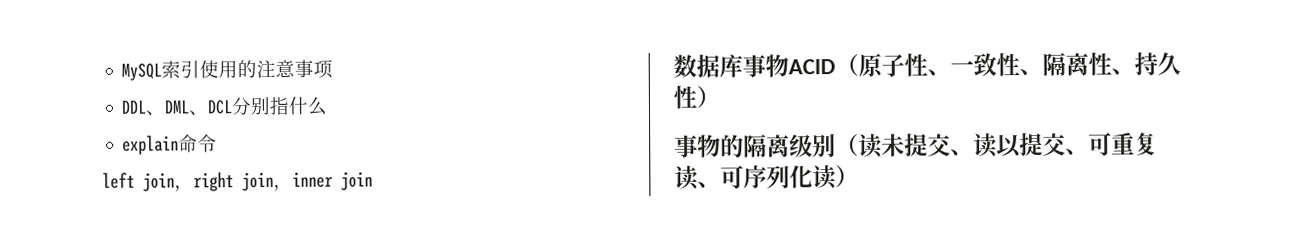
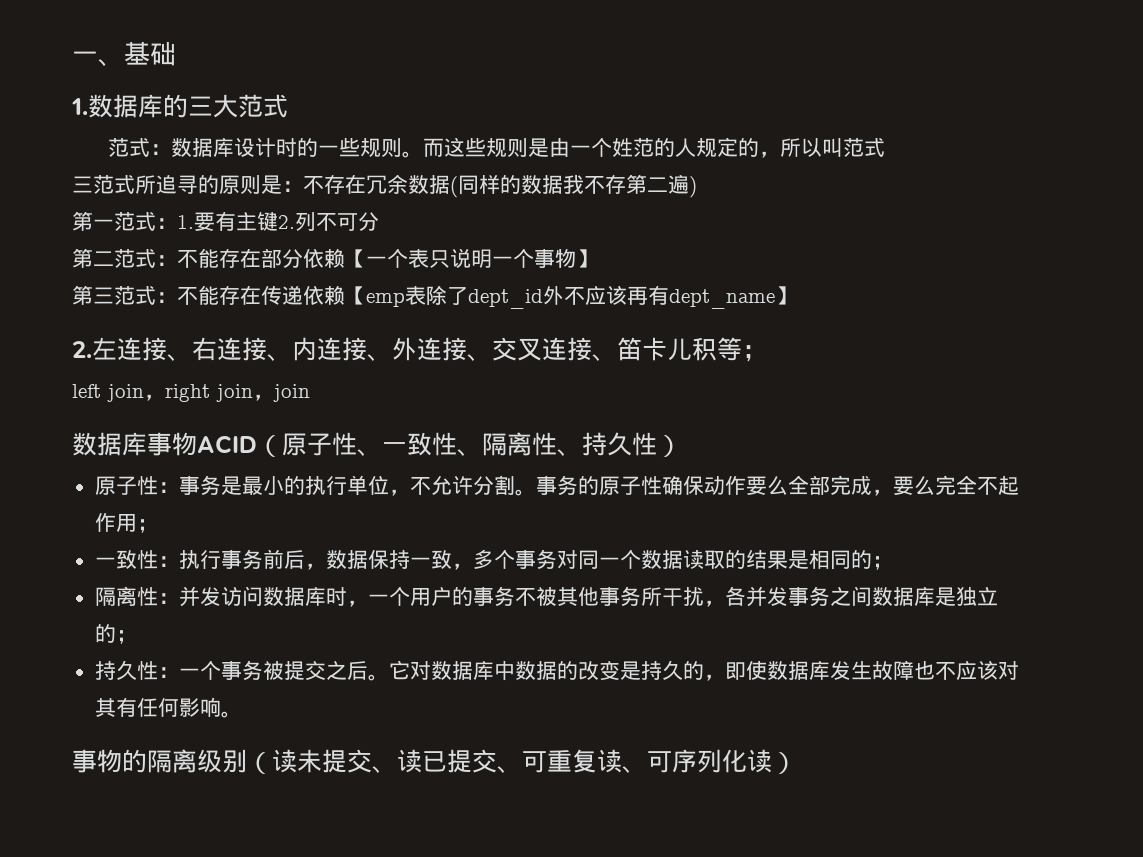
- MySQL索引使用的注意事项
- DDL、DML、DCL分别指什么
- explain命令
+ 一、基础
+ 1.数据库的三大范式
+ 范式：数据库设计时的一些规则。而这些规则是由一个姓范的人规定的，所以叫范式
+ 三范式所追寻的原则是：不存在冗余数据(同样的数据我不存第二遍)
+ 第一范式：1.要有主键2.列不可分
+ 第二范式：不能存在部分依赖【一个表只说明一个事物】
+ 第三范式：不能存在传递依赖【emp表除了dept_id外不应该再有dept_name】
+ 2.左连接、右连接、内连接、外连接、交叉连接、笛卡儿积等；
- left join，right join，inner join
+ left join，right join，join
+ 原子性：事务是最小的执行单位，不允许分割。事务的原子性确保动作要么全部完成，要么完全不起作用；
+ 一致性：执行事务前后，数据保持一致，多个事务对同一个数据读取的结果是相同的；
+ 隔离性：并发访问数据库时，一个用户的事务不被其他事务所干扰，各并发事务之间数据库是独立的；
+ 持久性：一个事务被提交之后。它对数据库中数据的改变是持久的，即使数据库发生故障也不应该对其有任何影响。
- 事物的隔离级别（读未提交、读以提交、可重复读、可序列化读）
+ 事物的隔离级别（读未提交、读已提交、可重复读、可序列化读）

